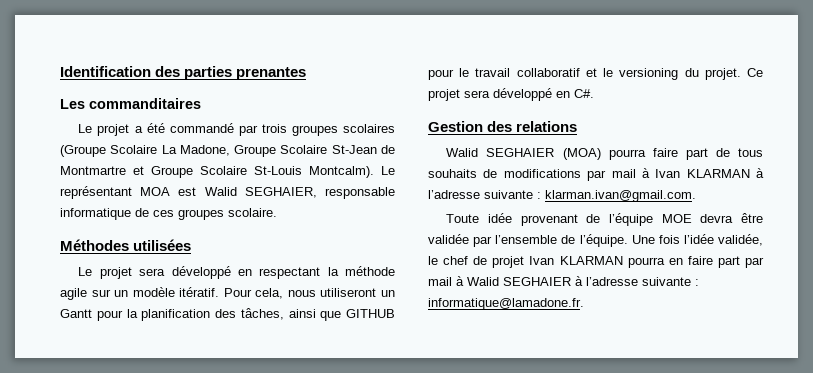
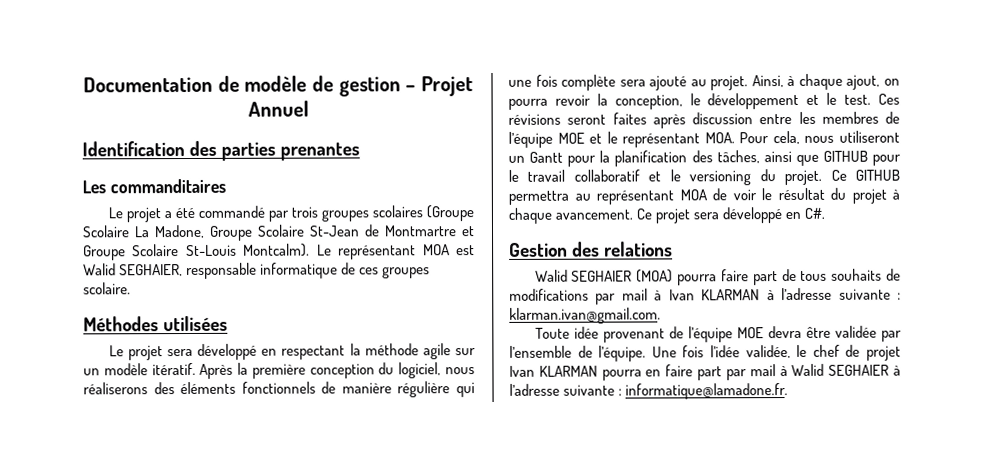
+ Documentation de modèle de gestion – Projet Annuel
- Pour cela, nous utiliseront un Gantt pour la planification des tâches, ainsi que GITHUB pour le travail collaboratif et le versioning du projet.
+ Après la première conception du logiciel, nous réaliserons des éléments fonctionnels de manière régulière qui une fois complète sera ajouté au projet. Ainsi, à chaque ajout, on pourra revoir la conception, le développement et le test. Ces révisions seront faites après discussion entre les membres de l’équipe MOE et le représentant MOA. Pour cela, nous utiliseront un Gantt pour la planification des tâches, ainsi que GITHUB pour le travail collaboratif et le versioning du projet.
- Ce projet sera développé en C#.
+ Ce GITHUB permettra au représentant MOA de voir le résultat du projet à chaque avancement. Ce projet sera développé en C#.

